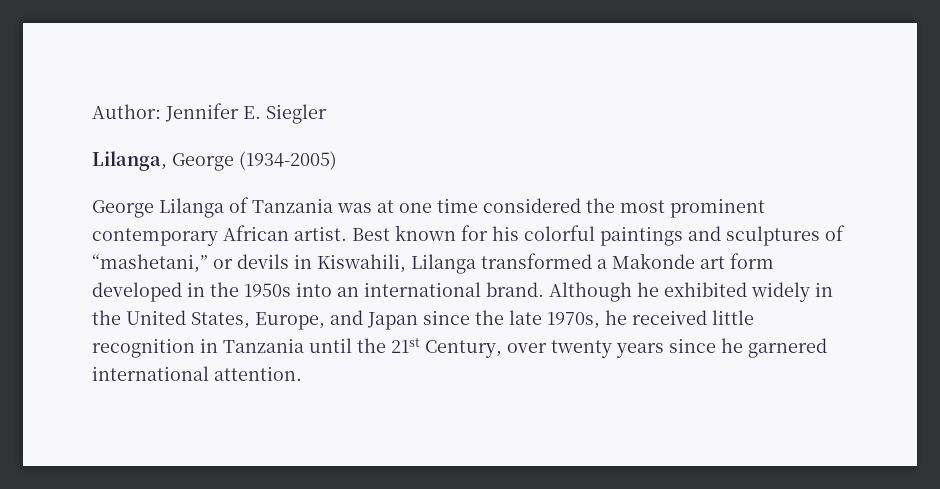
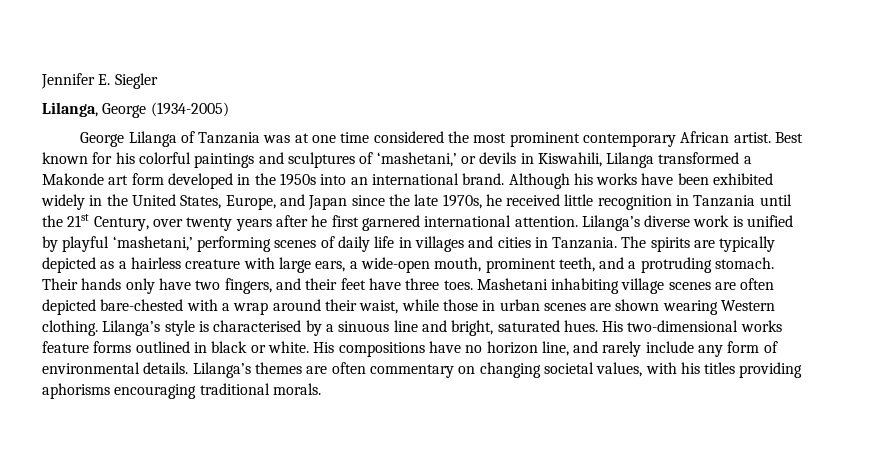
- Author: Jennifer E. Siegler
+ Jennifer E. Siegler
- Best known for his colorful paintings and sculptures of “mashetani,” or devils in Kiswahili, Lilanga transformed a Makonde art form developed in the 1950s into an international brand.
+ Best known for his colorful paintings and sculptures of ‘mashetani,’ or devils in Kiswahili, Lilanga transformed a Makonde art form developed in the 1950s into an international brand.
- Although he exhibited widely in the United States, Europe, and Japan since the late 1970s, he received little recognition in Tanzania until the 21st Century, over twenty years since he garnered international attention.
+ Although his works have been exhibited widely in the United States, Europe, and Japan since the late 1970s, he received little recognition in Tanzania until the 21st Century, over twenty years after he first garnered international attention. Lilanga’s diverse work is unified by playful ‘mashetani,’ performing scenes of daily life in villages and cities in Tanzania. The spirits are typically depicted as a hairless creature with large ears, a wide-open mouth, prominent teeth, and a protruding stomach. Their hands only have two fingers, and their feet have three toes. Mashetani inhabiting village scenes are often depicted bare-chested with a wrap around their waist, while those in urban scenes are shown wearing Western clothing. Lilanga’s style is characterised by a sinuous line and bright, saturated hues. His two-dimensional works feature forms outlined in black or white. His compositions have no horizon line, and rarely include any form of environmental details. Lilanga’s themes are often commentary on changing societal values, with his titles providing aphorisms encouraging traditional morals.

